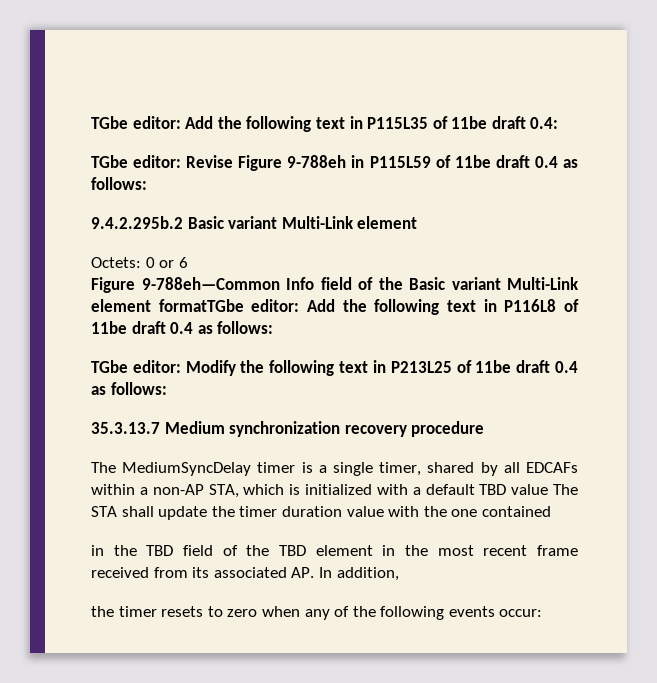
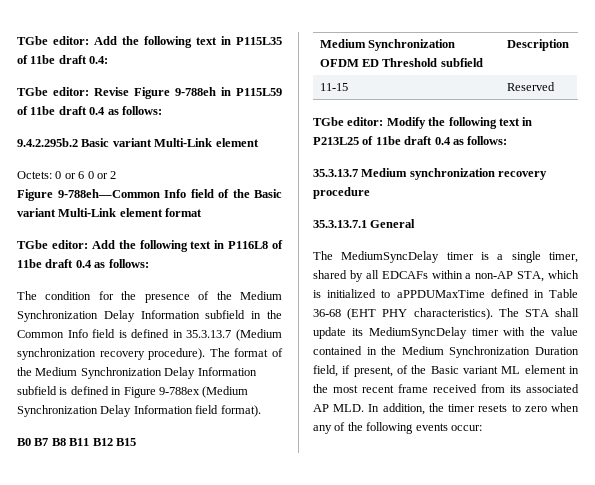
- Octets: 0 or 6
+ Octets: 0 or 6 0 or 2
- Figure 9-788eh—Common Info field of the Basic variant Multi-Link element formatTGbe editor: Add the following text in P116L8 of 11be draft 0.4 as follows:
+ Figure 9-788eh—Common Info field of the Basic variant Multi-Link element format
+ TGbe editor: Add the following text in P116L8 of 11be draft 0.4 as follows:
+ The condition for the presence of the Medium Synchronization Delay Information subfield in the Common Info field is defined in 35.3.13.7 (Medium synchronization recovery procedure). The format of the Medium Synchronization Delay Information subfield is defined in Figure 9-788ex (Medium Synchronization Delay Information field format).
+ B0 B7 B8 B11 B12 B15
+ Medium Synchronization OFDM ED Threshold subfield | Description
+ 11-15 | Reserved
+ 35.3.13.7.1 General
- The MediumSyncDelay timer is a single timer, shared by all EDCAFs within a non-AP STA, which is initialized with a default TBD value The STA shall update the timer duration value with the one contained
- in the TBD field of the TBD element in the most recent frame received from its associated AP. In addition,
- the timer resets to zero when any of the following events occur:
+ The MediumSyncDelay timer is a single timer, shared by all EDCAFs within a non-AP STA, which is initialized to aPPDUMaxTime defined in Table 36-68 (EHT PHY characteristics). The STA shall update its MediumSyncDelay timer with the value contained in the Medium Synchronization Duration field, if present, of the Basic variant ML element in the most recent frame received from its associated AP MLD. In addition, the timer resets to zero when any of the following events occur:

